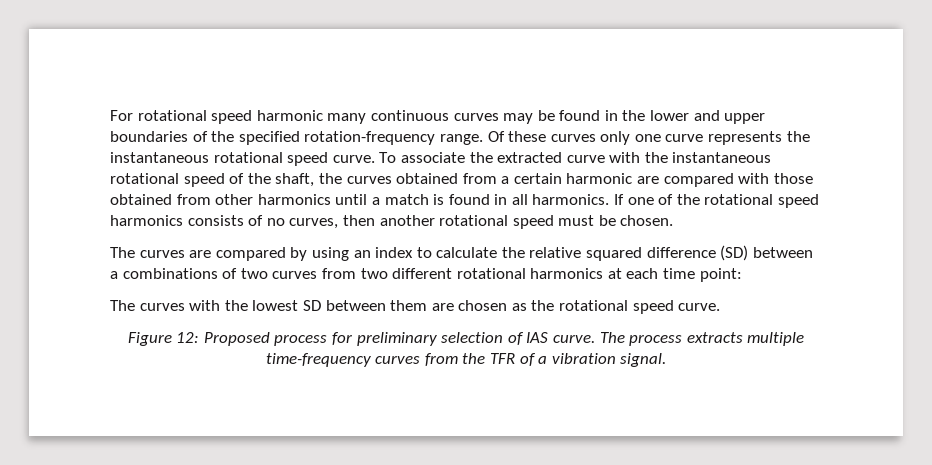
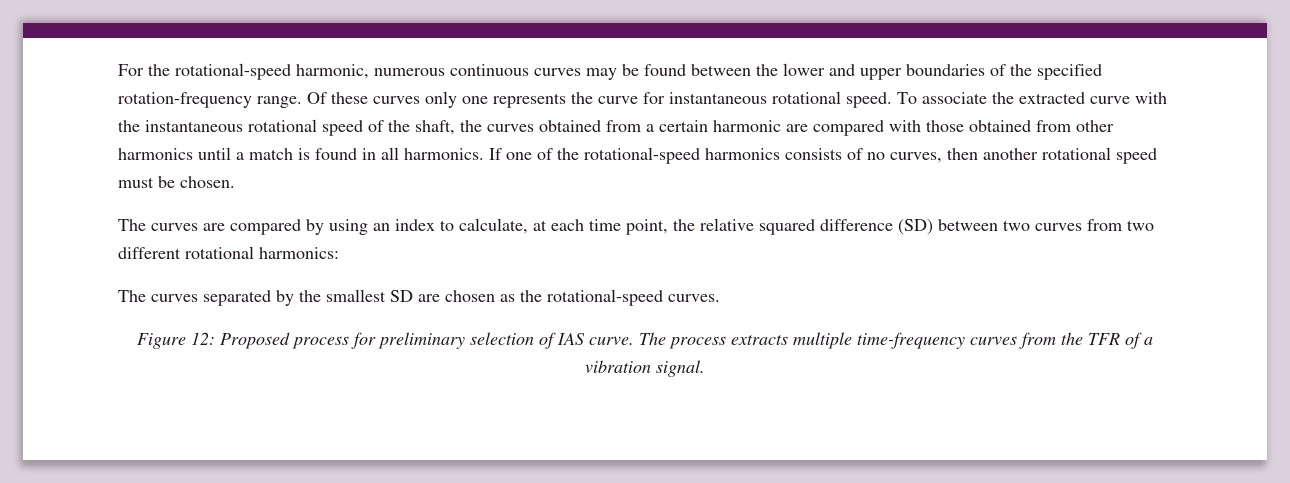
- For rotational speed harmonic many continuous curves may be found in the lower and upper boundaries of the specified rotation-frequency range.
+ For the rotational-speed harmonic, numerous continuous curves may be found between the lower and upper boundaries of the specified rotation-frequency range.
- Of these curves only one curve represents the instantaneous rotational speed curve.
+ Of these curves only one represents the curve for instantaneous rotational speed.
- If one of the rotational speed harmonics consists of no curves, then another rotational speed must be chosen.
+ If one of the rotational-speed harmonics consists of no curves, then another rotational speed must be chosen.
- The curves are compared by using an index to calculate the relative squared difference (SD) between a combinations of two curves from two different rotational harmonics at each time point:
- The curves with the lowest SD between them are chosen as the rotational speed curve.
+ The curves are compared by using an index to calculate, at each time point, the relative squared difference (SD) between two curves from two different rotational harmonics:
+ The curves separated by the smallest SD are chosen as the rotational-speed curves.

